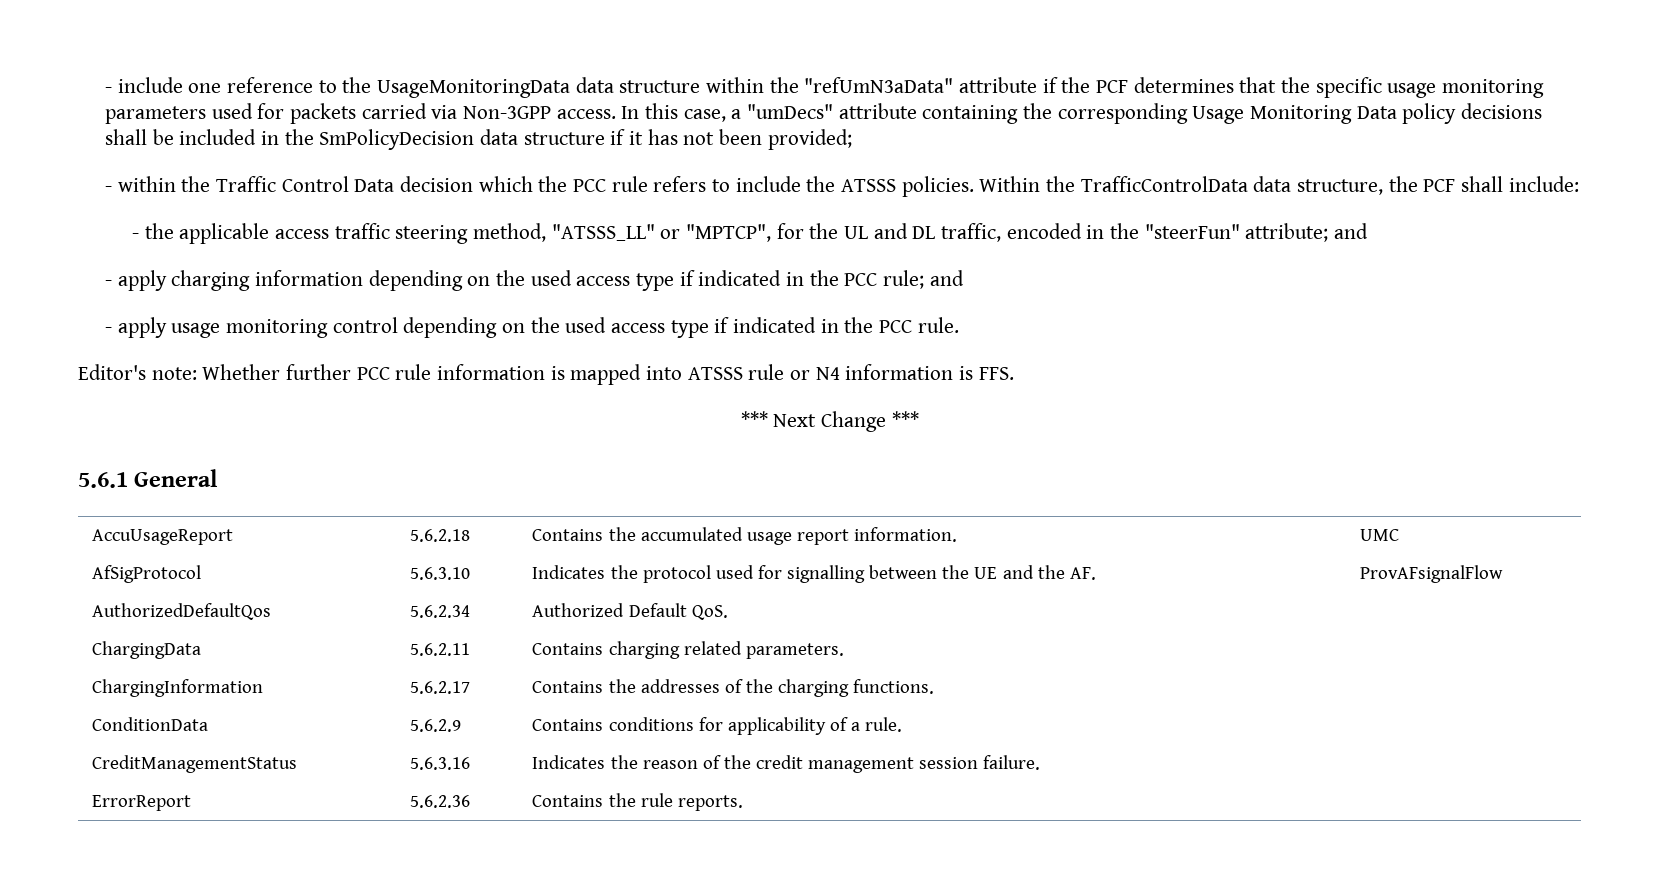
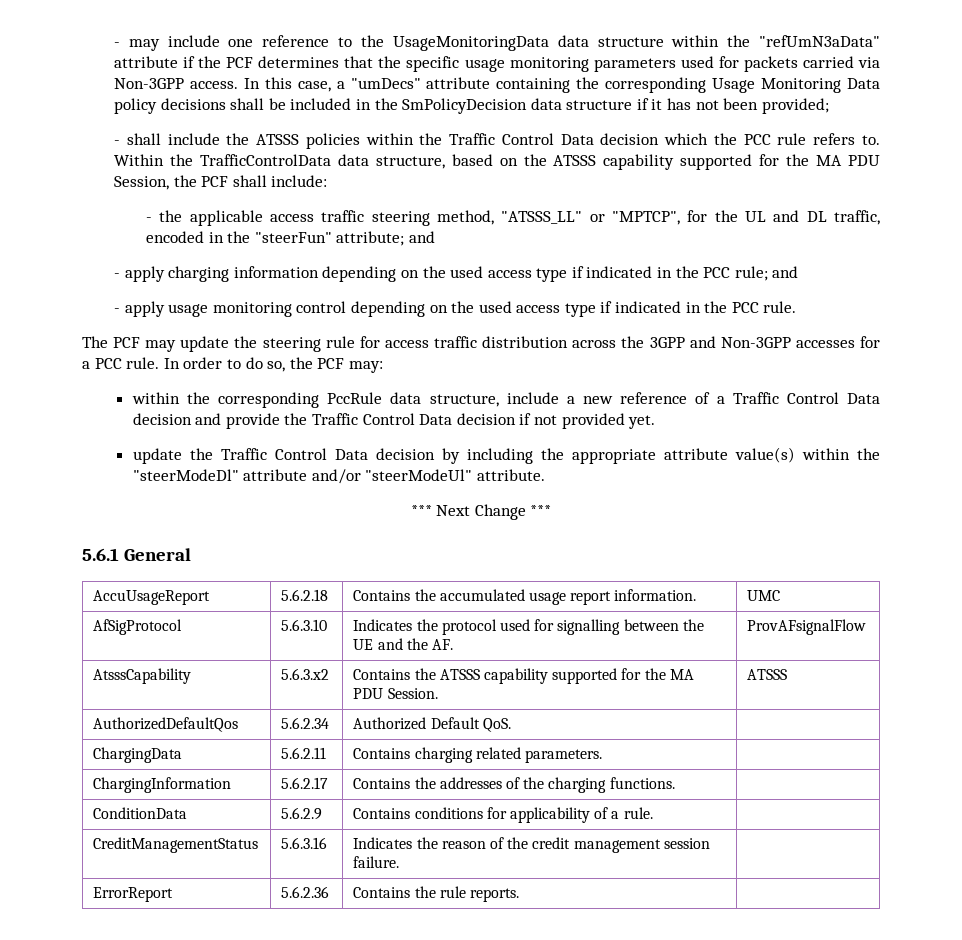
- - include one reference to the UsageMonitoringData data structure within the "refUmN3aData" attribute if the PCF determines that the specific usage monitoring parameters used for packets carried via Non-3GPP access.
+ - may include one reference to the UsageMonitoringData data structure within the "refUmN3aData" attribute if the PCF determines that the specific usage monitoring parameters used for packets carried via Non-3GPP access.
- - within the Traffic Control Data decision which the PCC rule refers to include the ATSSS policies.
+ - shall include the ATSSS policies within the Traffic Control Data decision which the PCC rule refers to.
- Within the TrafficControlData data structure, the PCF shall include:
+ Within the TrafficControlData data structure, based on the ATSSS capability supported for the MA PDU Session, the PCF shall include:
- Editor's note: Whether further PCC rule information is mapped into ATSSS rule or N4 information is FFS.
+ The PCF may update the steering rule for access traffic distribution across the 3GPP and Non-3GPP accesses for a PCC rule. In order to do so, the PCF may:
+ within the corresponding PccRule data structure, include a new reference of a Traffic Control Data decision and provide the Traffic Control Data decision if not provided yet.
+ update the Traffic Control Data decision by including the appropriate attribute value(s) within the "steerModeDl" attribute and/or "steerModeUl" attribute.
+ AtsssCapability | 5.6.3.x2 | Contains the ATSSS capability supported for the MA PDU Session. | ATSSS

